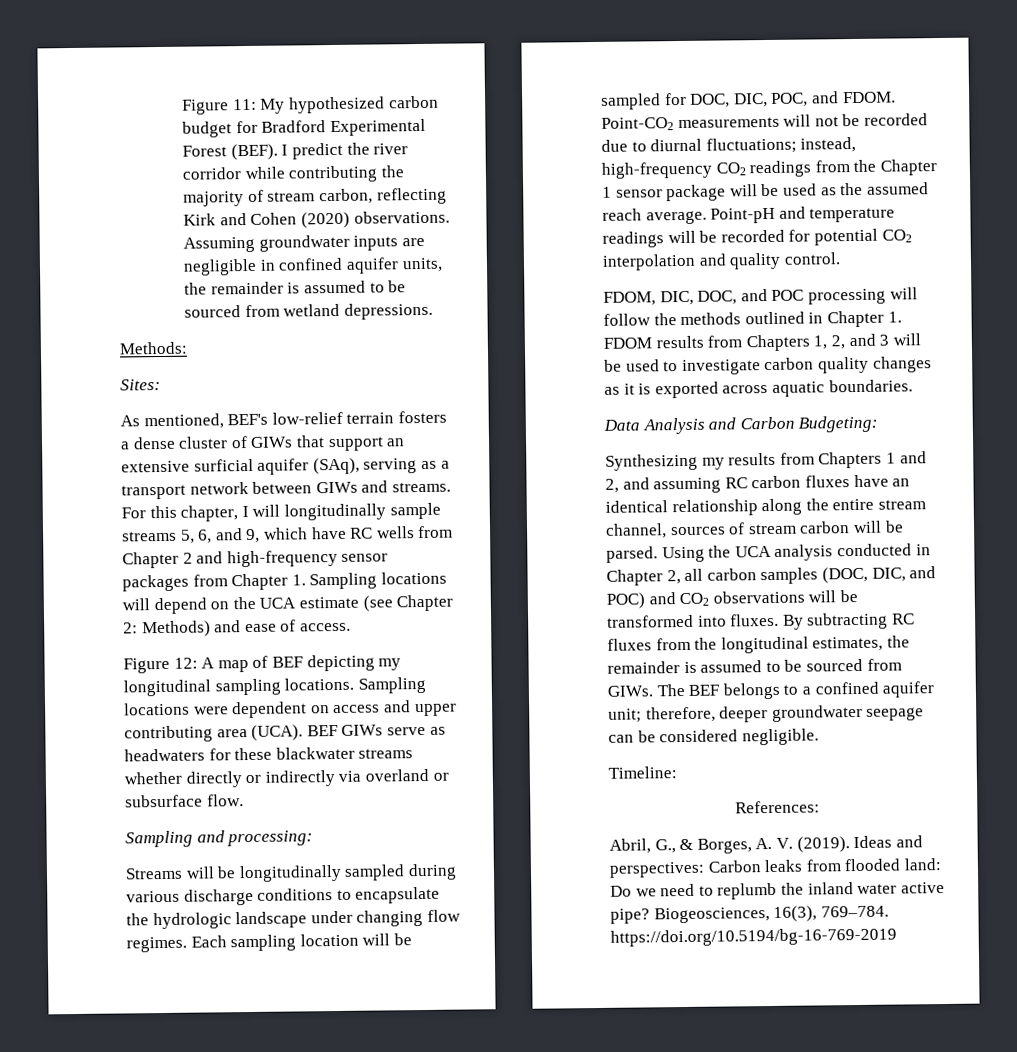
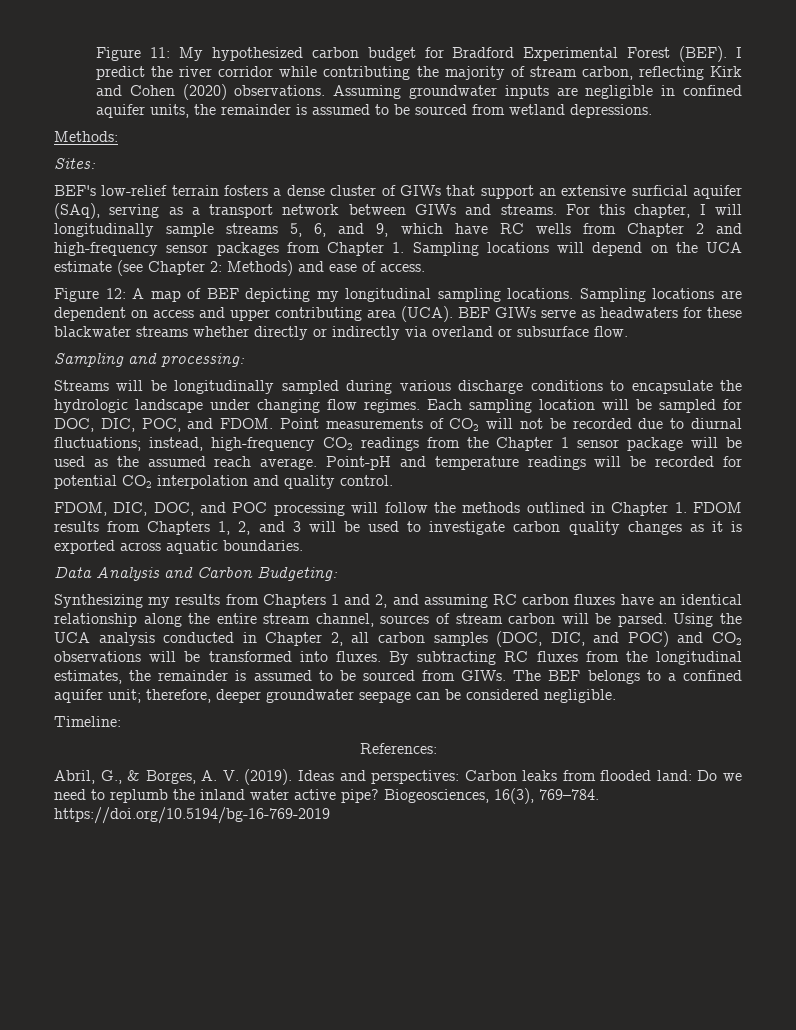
- As mentioned, BEF's low-relief terrain fosters a dense cluster of GIWs that support an extensive surficial aquifer (SAq), serving as a transport network between GIWs and streams.
+ BEF's low-relief terrain fosters a dense cluster of GIWs that support an extensive surficial aquifer (SAq), serving as a transport network between GIWs and streams.
- Sampling locations were dependent on access and upper contributing area (UCA).
+ Sampling locations are dependent on access and upper contributing area (UCA).
- Point-CO2 measurements will not be recorded due to diurnal fluctuations; instead, high-frequency CO2 readings from the Chapter 1 sensor package will be used as the assumed reach average.
+ Point measurements of CO2 will not be recorded due to diurnal fluctuations; instead, high-frequency CO2 readings from the Chapter 1 sensor package will be used as the assumed reach average.

